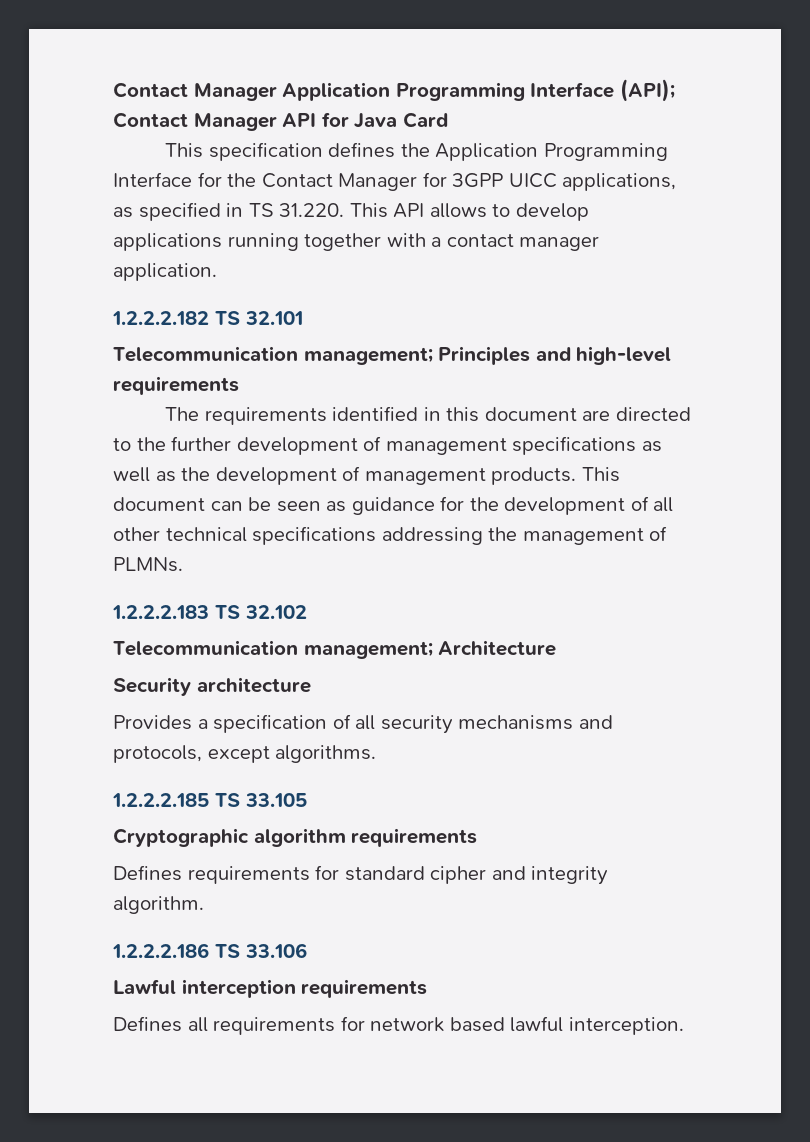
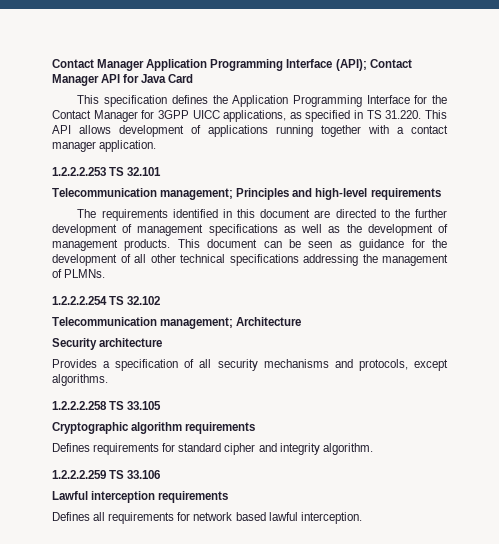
- This specification defines the Application Programming Interface for the Contact Manager for 3GPP UICC applications, as specified in TS 31.220. This API allows to develop applications running together with a contact manager application.
+ This specification defines the Application Programming Interface for the Contact Manager for 3GPP UICC applications, as specified in TS 31.220. This API allows development of applications running together with a contact manager application.
- 1.2.2.2.182 TS 32.101
+ 1.2.2.2.253 TS 32.101
- 1.2.2.2.183 TS 32.102
+ 1.2.2.2.254 TS 32.102
- 1.2.2.2.185 TS 33.105
+ 1.2.2.2.258 TS 33.105
- 1.2.2.2.186 TS 33.106
+ 1.2.2.2.259 TS 33.106

